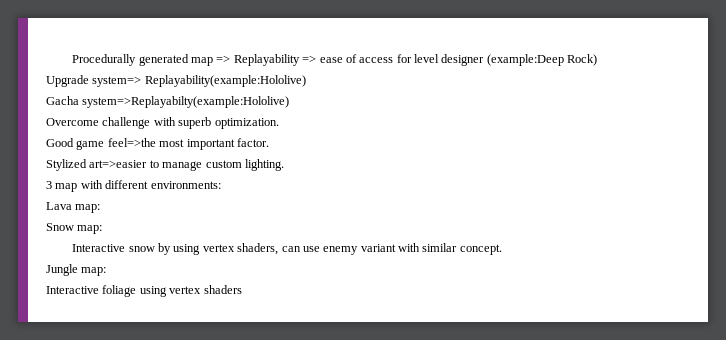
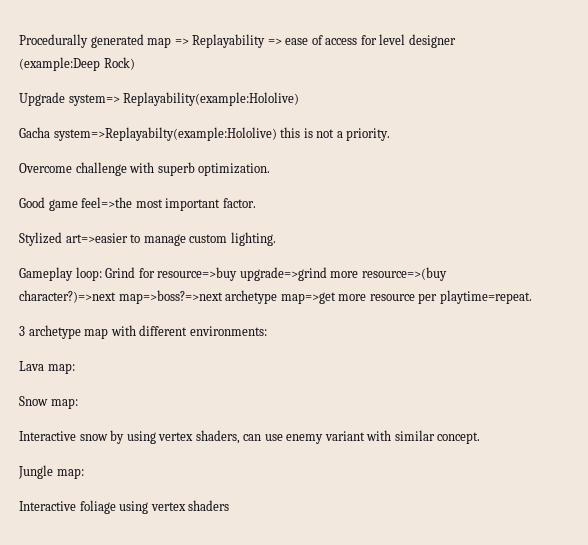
- Gacha system=>Replayabilty(example:Hololive)
+ Gacha system=>Replayabilty(example:Hololive) this is not a priority.
+ Gameplay loop: Grind for resource=>buy upgrade=>grind more resource=>(buy character?)=>next map=>boss?=>next archetype map=>get more resource per playtime=repeat.
- 3 map with different environments:
+ 3 archetype map with different environments:

